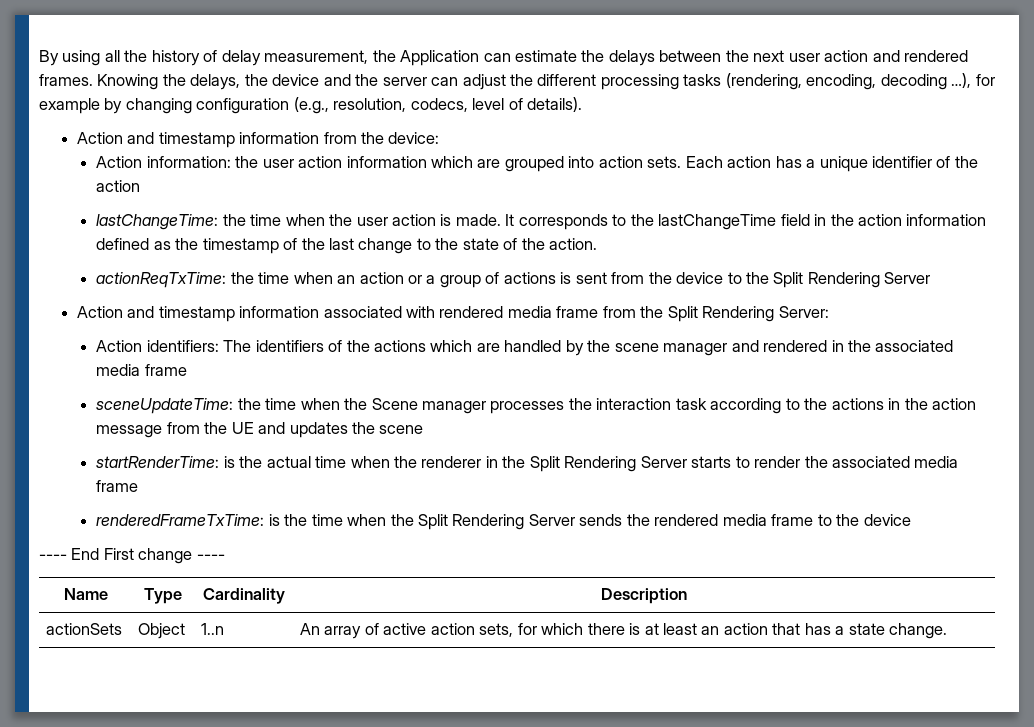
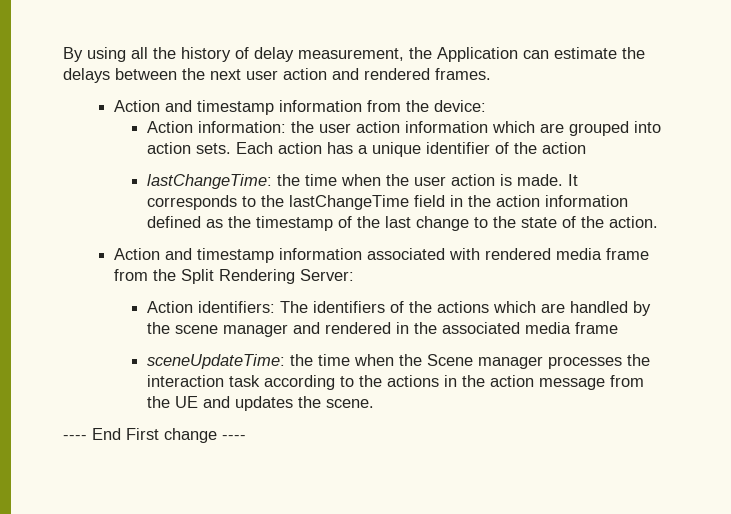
- Knowing the delays, the device and the server can adjust the different processing tasks (rendering, encoding, decoding …), for example by changing configuration (e.g., resolution, codecs, level of details).
- actionReqTxTime: the time when an action or a group of actions is sent from the device to the Split Rendering Server
- sceneUpdateTime: the time when the Scene manager processes the interaction task according to the actions in the action message from the UE and updates the scene
- startRenderTime: is the actual time when the renderer in the Split Rendering Server starts to render the associated media frame
- renderedFrameTxTime: is the time when the Split Rendering Server sends the rendered media frame to the device
+ sceneUpdateTime: the time when the Scene manager processes the interaction task according to the actions in the action message from the UE and updates the scene.
- Name | Type | Cardinality | Description
- actionSets | Object | 1..n | An array of active action sets, for which there is at least an action that has a state change.

